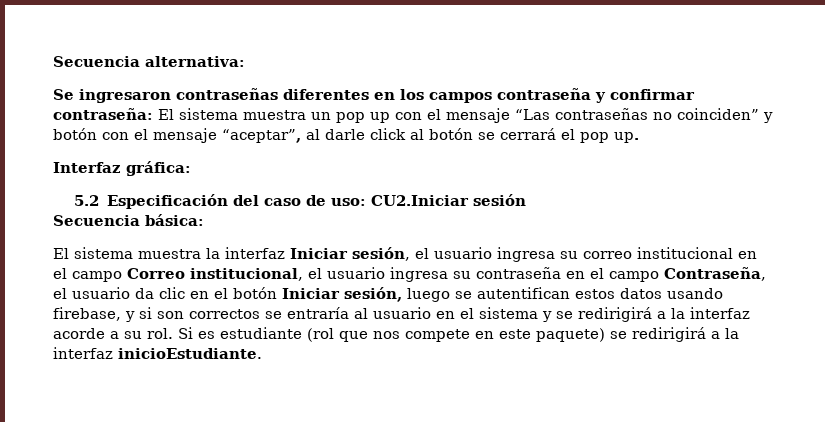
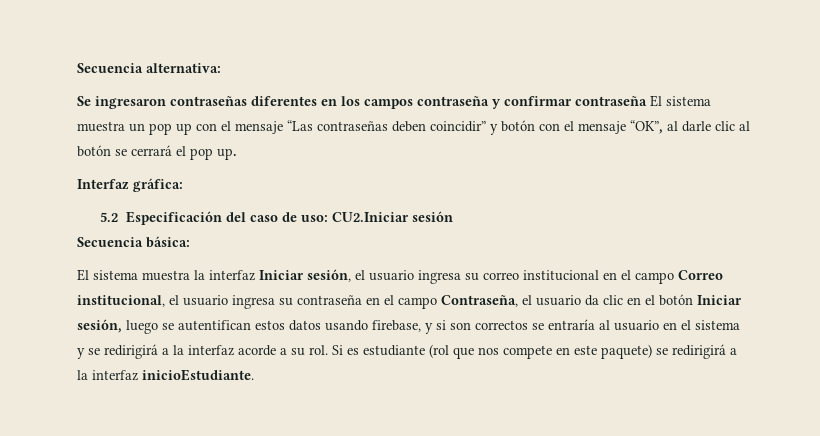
- Se ingresaron contraseñas diferentes en los campos contraseña y confirmar contraseña: El sistema muestra un pop up con el mensaje “Las contraseñas no coinciden” y botón con el mensaje “aceptar”, al darle click al botón se cerrará el pop up.
+ Se ingresaron contraseñas diferentes en los campos contraseña y confirmar contraseña El sistema muestra un pop up con el mensaje “Las contraseñas deben coincidir” y botón con el mensaje “OK”, al darle clic al botón se cerrará el pop up.

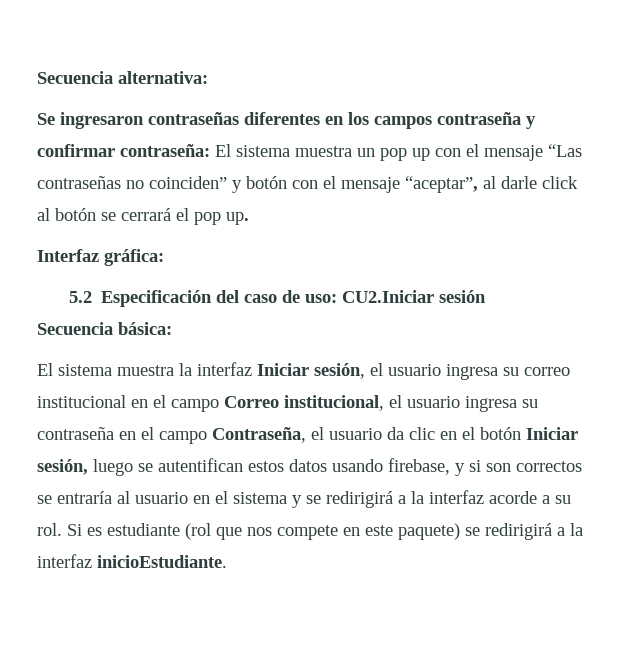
- Se ingresaron contraseñas diferentes en los campos contraseña y confirmar contraseña El sistema muestra un pop up con el mensaje “Las contraseñas deben coincidir” y botón con el mensaje “OK”, al darle clic al botón se cerrará el pop up.
+ Se ingresaron contraseñas diferentes en los campos contraseña y confirmar contraseña: El sistema muestra un pop up con el mensaje “Las contraseñas no coinciden” y botón con el mensaje “aceptar”, al darle click al botón se cerrará el pop up.

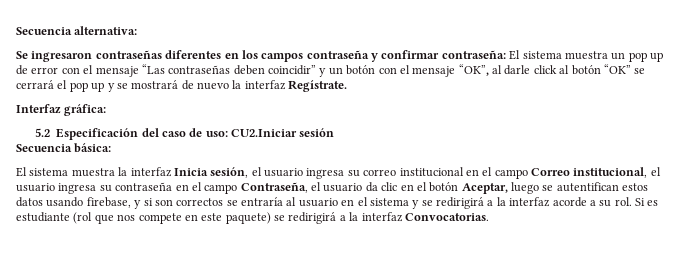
- Se ingresaron contraseñas diferentes en los campos contraseña y confirmar contraseña: El sistema muestra un pop up con el mensaje “Las contraseñas no coinciden” y botón con el mensaje “aceptar”, al darle click al botón se cerrará el pop up.
+ Se ingresaron contraseñas diferentes en los campos contraseña y confirmar contraseña: El sistema muestra un pop up de error con el mensaje “Las contraseñas deben coincidir” y un botón con el mensaje “OK”, al darle click al botón “OK” se cerrará el pop up y se mostrará de nuevo la interfaz Regístrate.
- El sistema muestra la interfaz Iniciar sesión, el usuario ingresa su correo institucional en el campo Correo institucional, el usuario ingresa su contraseña en el campo Contraseña, el usuario da clic en el botón Iniciar sesión, luego se autentifican estos datos usando firebase, y si son correctos se entraría al usuario en el sistema y se redirigirá a la interfaz acorde a su rol.
+ El sistema muestra la interfaz Inicia sesión, el usuario ingresa su correo institucional en el campo Correo institucional, el usuario ingresa su contraseña en el campo Contraseña, el usuario da clic en el botón Aceptar, luego se autentifican estos datos usando firebase, y si son correctos se entraría al usuario en el sistema y se redirigirá a la interfaz acorde a su rol.
- Si es estudiante (rol que nos compete en este paquete) se redirigirá a la interfaz inicioEstudiante.
+ Si es estudiante (rol que nos compete en este paquete) se redirigirá a la interfaz Convocatorias.

